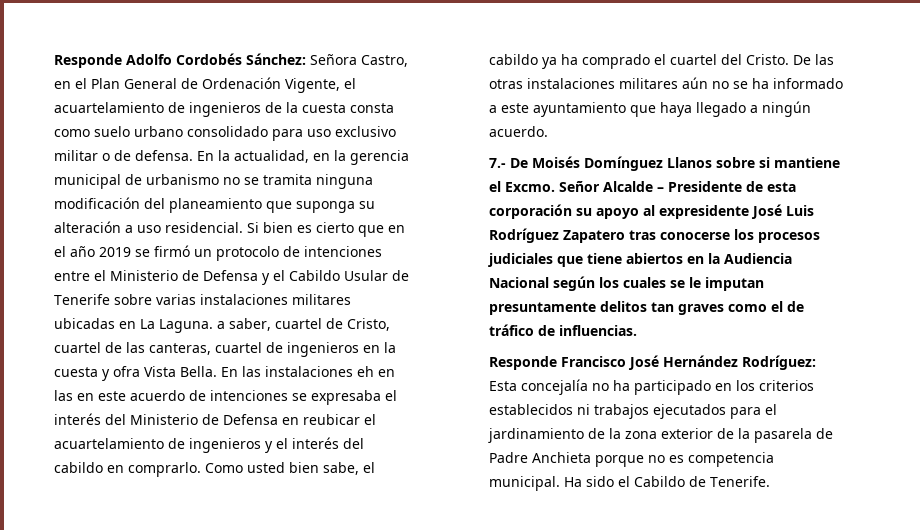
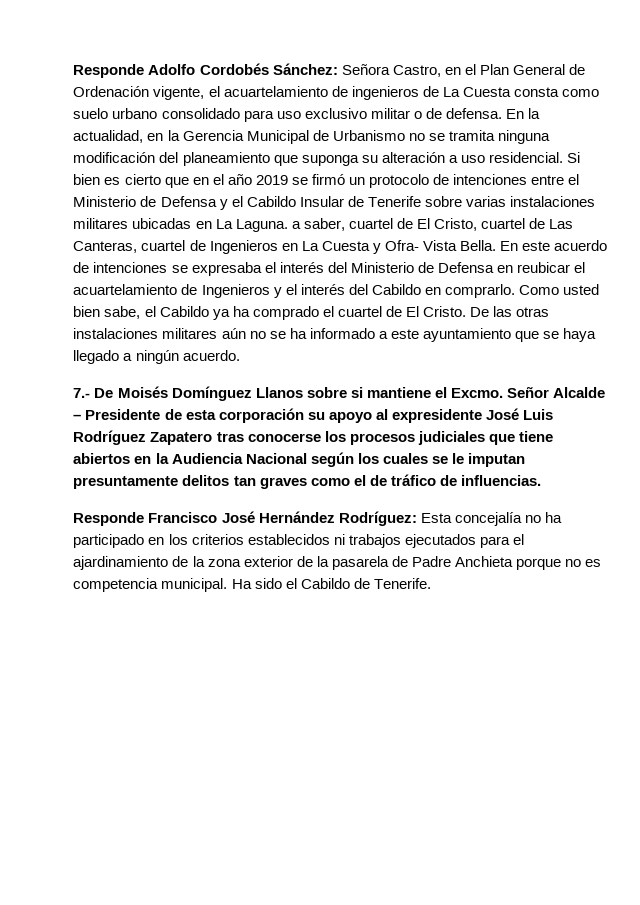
- Responde Adolfo Cordobés Sánchez: Señora Castro, en el Plan General de Ordenación Vigente, el acuartelamiento de ingenieros de la cuesta consta como suelo urbano consolidado para uso exclusivo militar o de defensa.
+ Responde Adolfo Cordobés Sánchez: Señora Castro, en el Plan General de Ordenación vigente, el acuartelamiento de ingenieros de La Cuesta consta como suelo urbano consolidado para uso exclusivo militar o de defensa.
- En la actualidad, en la gerencia municipal de urbanismo no se tramita ninguna modificación del planeamiento que suponga su alteración a uso residencial.
+ En la actualidad, en la Gerencia Municipal de Urbanismo no se tramita ninguna modificación del planeamiento que suponga su alteración a uso residencial.
- Si bien es cierto que en el año 2019 se firmó un protocolo de intenciones entre el Ministerio de Defensa y el Cabildo Usular de Tenerife sobre varias instalaciones militares ubicadas en La Laguna. a saber, cuartel de Cristo, cuartel de las canteras, cuartel de ingenieros en la cuesta y ofra Vista Bella. En las instalaciones eh en las en este acuerdo de intenciones se expresaba el interés del Ministerio de Defensa en reubicar el acuartelamiento de ingenieros y el interés del cabildo en comprarlo.
+ Si bien es cierto que en el año 2019 se firmó un protocolo de intenciones entre el Ministerio de Defensa y el Cabildo Insular de Tenerife sobre varias instalaciones militares ubicadas en La Laguna. a saber, cuartel de El Cristo, cuartel de Las Canteras, cuartel de Ingenieros en La Cuesta y Ofra- Vista Bella. En este acuerdo de intenciones se expresaba el interés del Ministerio de Defensa en reubicar el acuartelamiento de Ingenieros y el interés del Cabildo en comprarlo.
- Como usted bien sabe, el cabildo ya ha comprado el cuartel del Cristo.
+ Como usted bien sabe, el Cabildo ya ha comprado el cuartel de El Cristo.
- De las otras instalaciones militares aún no se ha informado a este ayuntamiento que haya llegado a ningún acuerdo.
+ De las otras instalaciones militares aún no se ha informado a este ayuntamiento que se haya llegado a ningún acuerdo.
- Responde Francisco José Hernández Rodríguez: Esta concejalía no ha participado en los criterios establecidos ni trabajos ejecutados para el jardinamiento de la zona exterior de la pasarela de Padre Anchieta porque no es competencia municipal.
+ Responde Francisco José Hernández Rodríguez: Esta concejalía no ha participado en los criterios establecidos ni trabajos ejecutados para el ajardinamiento de la zona exterior de la pasarela de Padre Anchieta porque no es competencia municipal.

